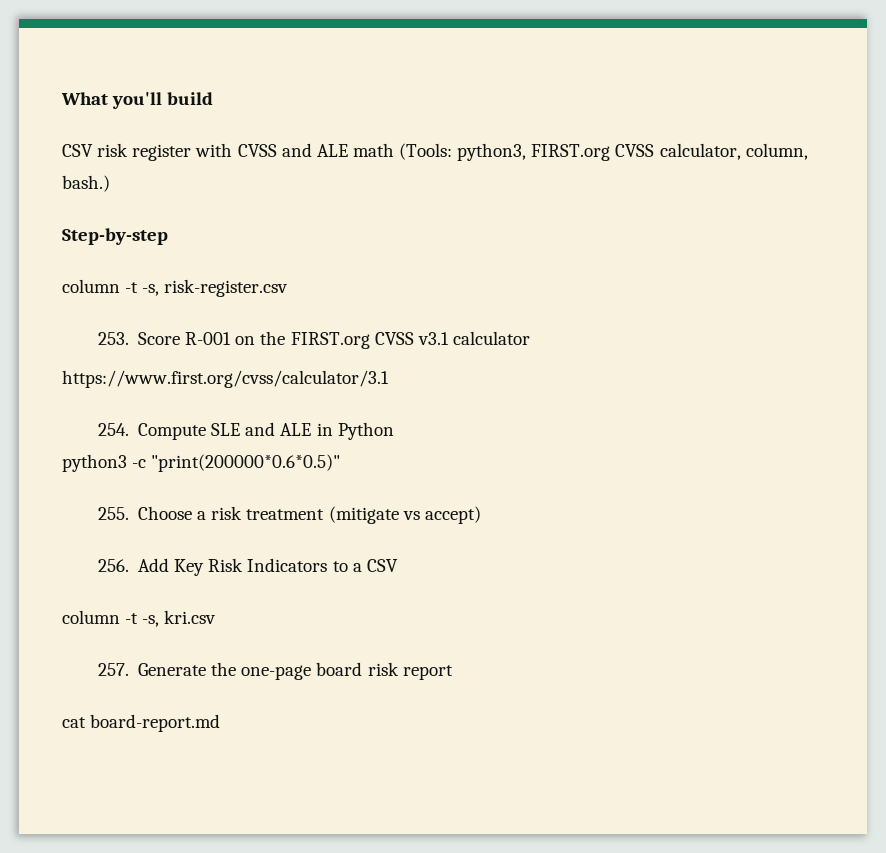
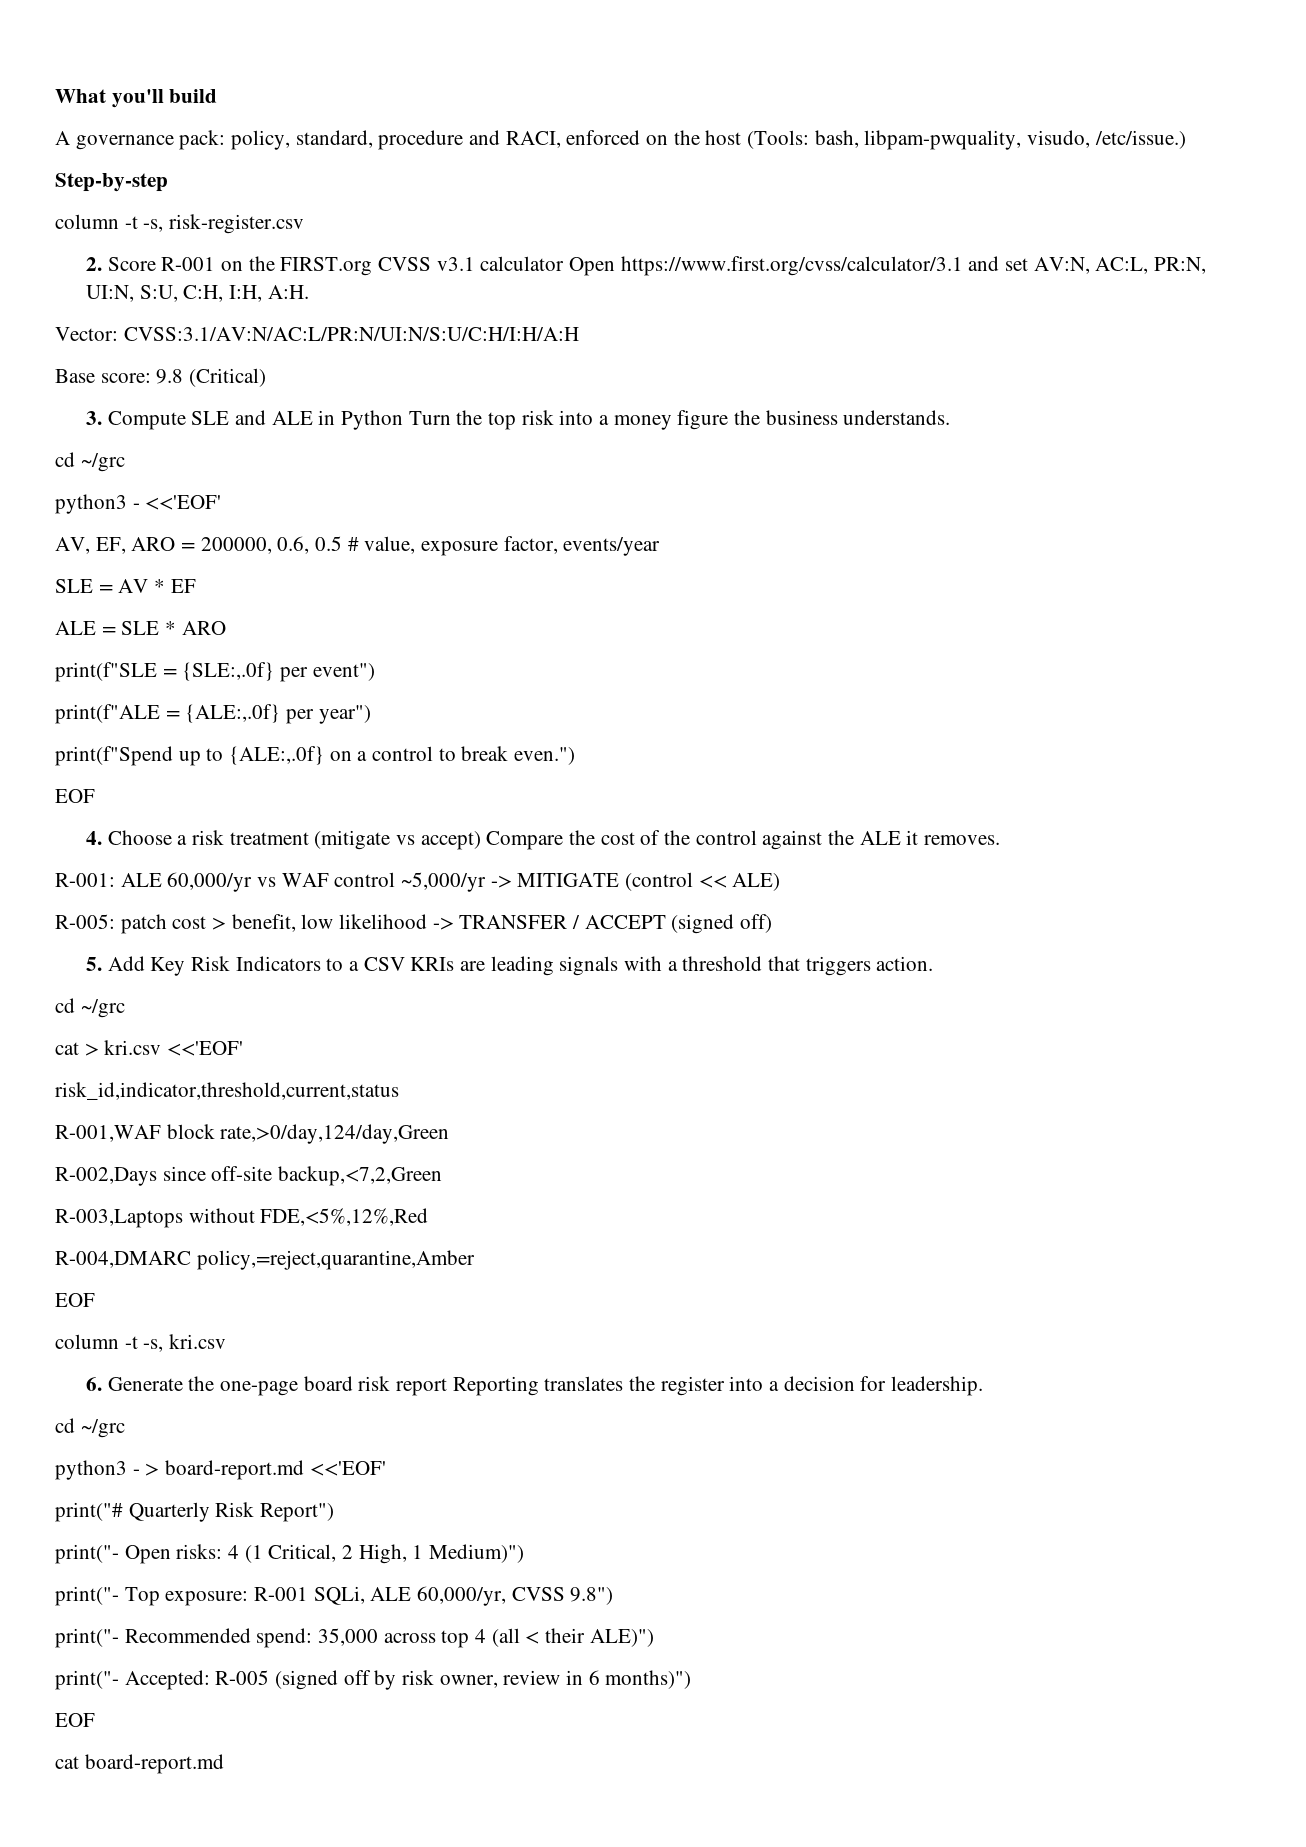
- CSV risk register with CVSS and ALE math (Tools: python3, FIRST.org CVSS calculator, column, bash.)
+ A governance pack: policy, standard, procedure and RACI, enforced on the host (Tools: bash, libpam-pwquality, visudo, /etc/issue.)
- 253. Score R-001 on the FIRST.org CVSS v3.1 calculator
- https://www.first.org/cvss/calculator/3.1
- 254. Compute SLE and ALE in Python
- python3 -c "print(200000*0.6*0.5)"
- 255. Choose a risk treatment (mitigate vs accept)
- 256. Add Key Risk Indicators to a CSV
+ 2. Score R-001 on the FIRST.org CVSS v3.1 calculator Open https://www.first.org/cvss/calculator/3.1 and set AV:N, AC:L, PR:N, UI:N, S:U, C:H, I:H, A:H.
+ Vector: CVSS:3.1/AV:N/AC:L/PR:N/UI:N/S:U/C:H/I:H/A:H
+ Base score: 9.8 (Critical)
+ 3. Compute SLE and ALE in Python Turn the top risk into a money figure the business understands.
+ cd ~/grc
+ python3 - <<'EOF'
+ AV, EF, ARO = 200000, 0.6, 0.5 # value, exposure factor, events/year
+ SLE = AV * EF
+ ALE = SLE * ARO
+ print(f"SLE = {SLE:,.0f} per event")
+ print(f"ALE = {ALE:,.0f} per year")
+ print(f"Spend up to {ALE:,.0f} on a control to break even.")
+ EOF
+ 4. Choose a risk treatment (mitigate vs accept) Compare the cost of the control against the ALE it removes.
+ R-001: ALE 60,000/yr vs WAF control ~5,000/yr -> MITIGATE (control << ALE)
+ R-005: patch cost > benefit, low likelihood -> TRANSFER / ACCEPT (signed off)
+ 5. Add Key Risk Indicators to a CSV KRIs are leading signals with a threshold that triggers action.
+ cd ~/grc
+ cat > kri.csv <<'EOF'
+ risk_id,indicator,threshold,current,status
+ R-001,WAF block rate,>0/day,124/day,Green
+ R-002,Days since off-site backup,<7,2,Green
+ R-003,Laptops without FDE,<5%,12%,Red
+ R-004,DMARC policy,=reject,quarantine,Amber
+ EOF
- 257. Generate the one-page board risk report
+ 6. Generate the one-page board risk report Reporting translates the register into a decision for leadership.
+ cd ~/grc
+ python3 - > board-report.md <<'EOF'
+ print("# Quarterly Risk Report")
+ print("- Open risks: 4 (1 Critical, 2 High, 1 Medium)")
+ print("- Top exposure: R-001 SQLi, ALE 60,000/yr, CVSS 9.8")
+ print("- Recommended spend: 35,000 across top 4 (all < their ALE)")
+ print("- Accepted: R-005 (signed off by risk owner, review in 6 months)")
+ EOF

